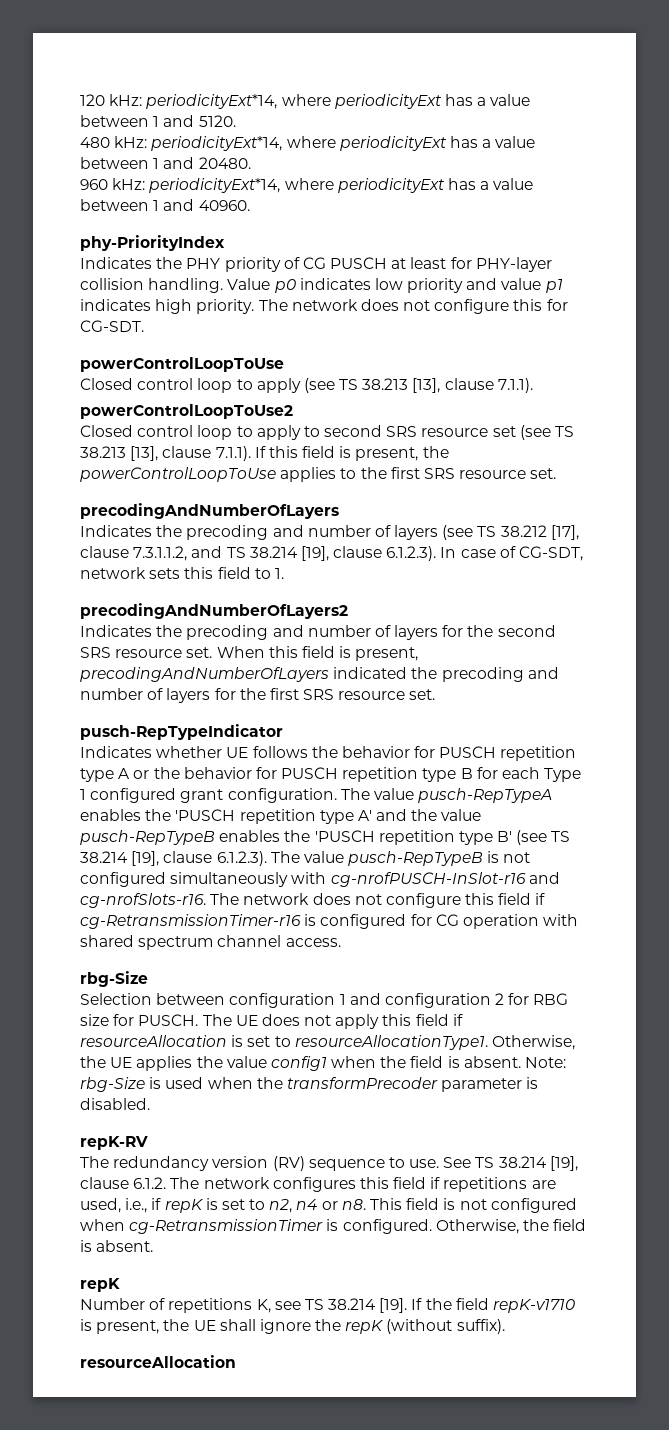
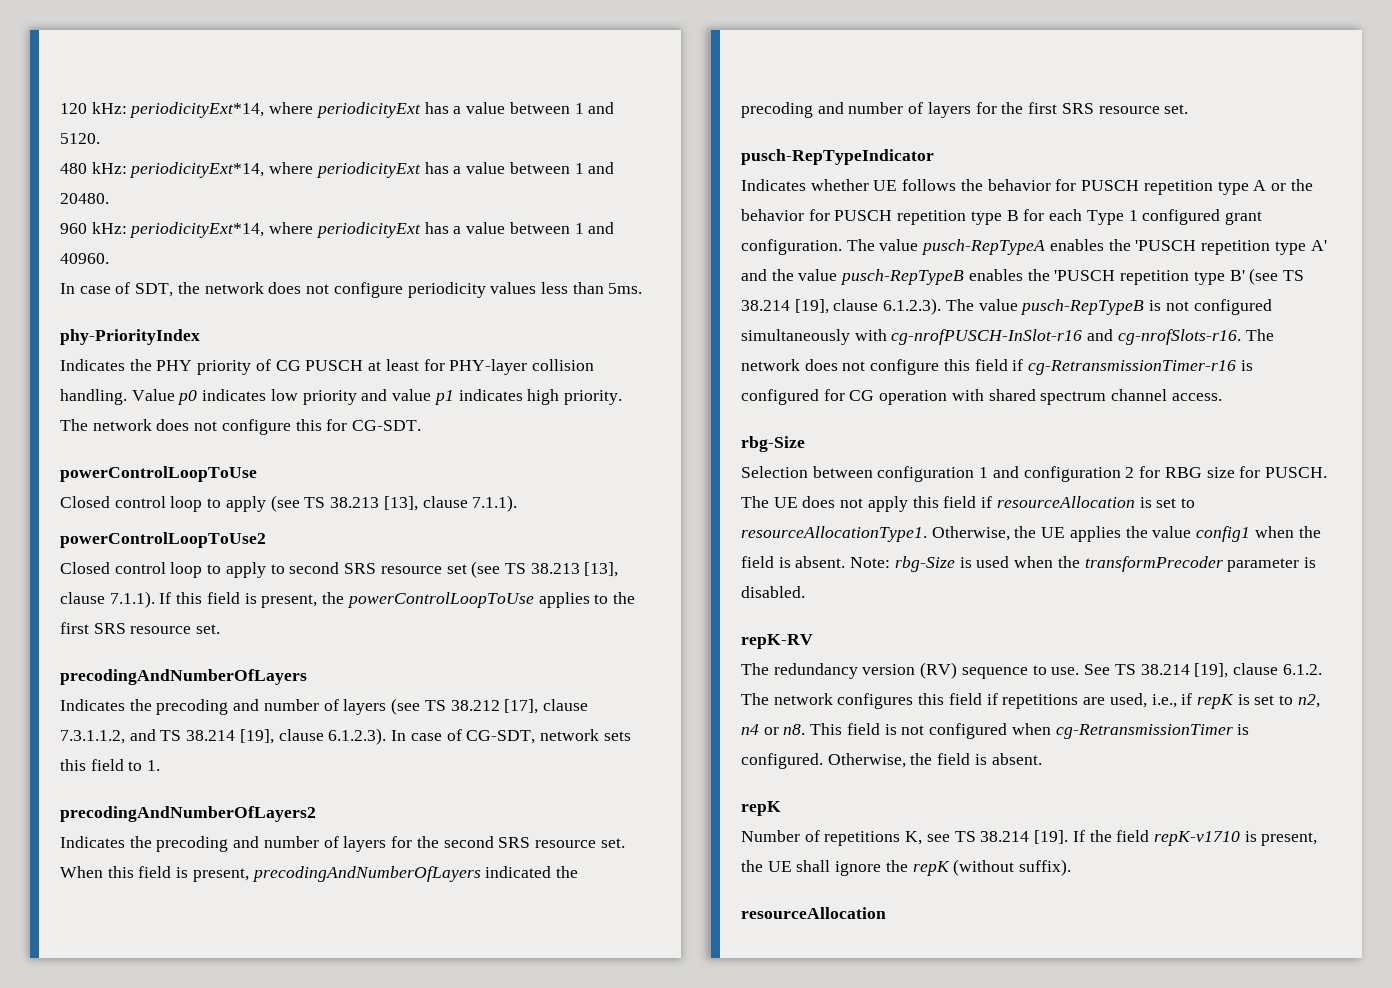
+ In case of SDT, the network does not configure periodicity values less than 5ms.

